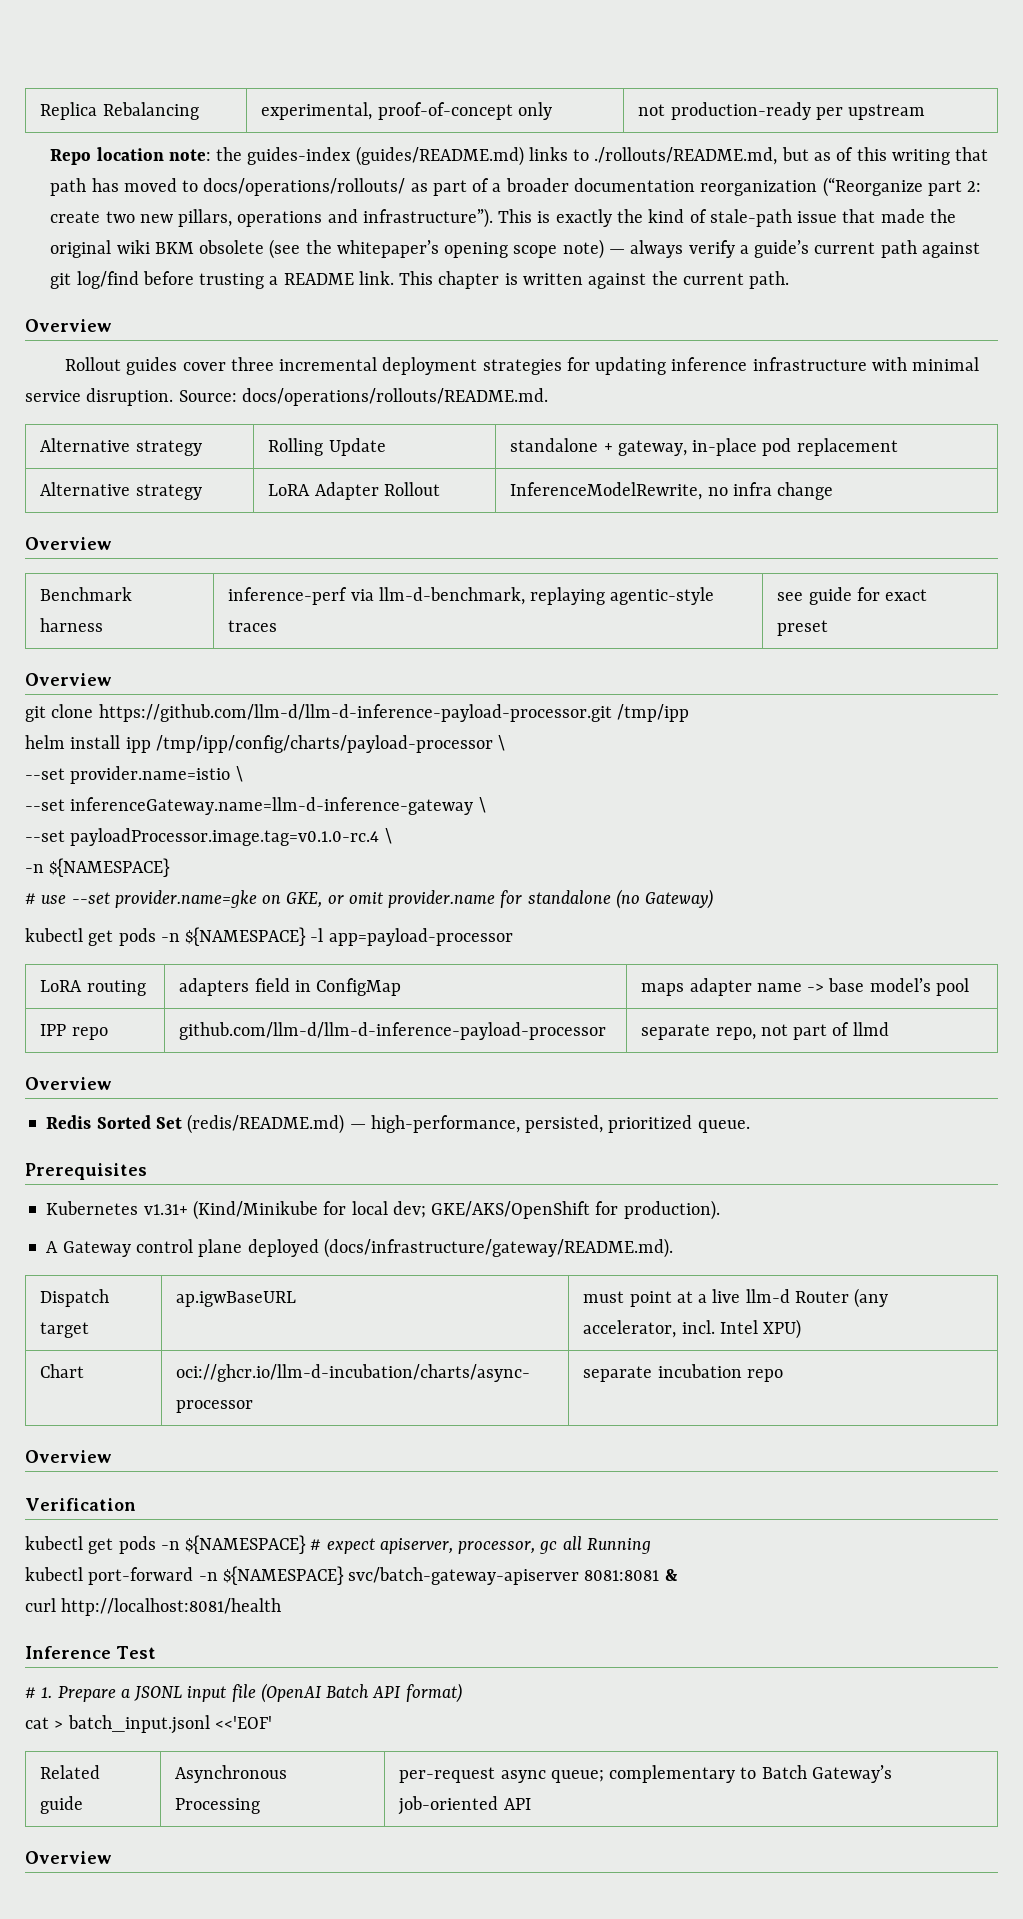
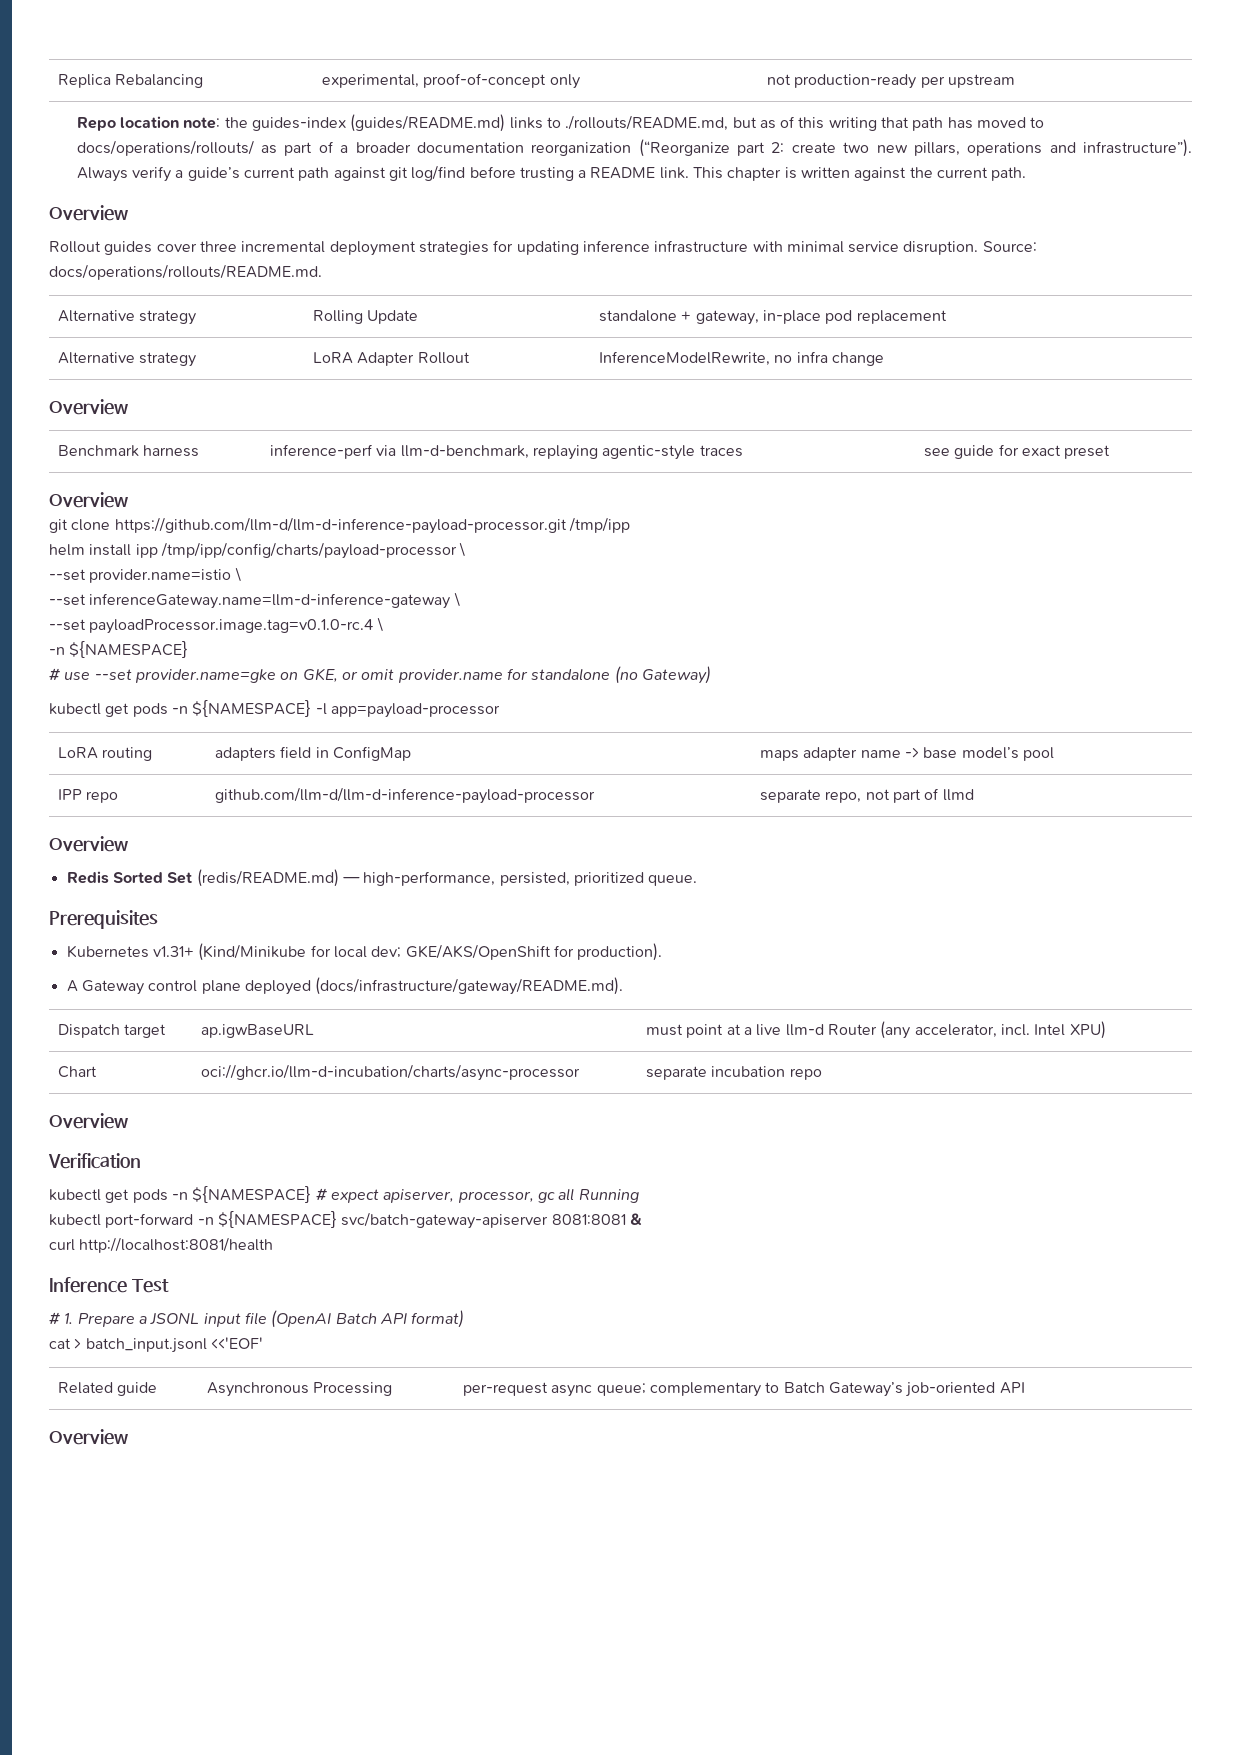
- This is exactly the kind of stale-path issue that made the original wiki BKM obsolete (see the whitepaper’s opening scope note) — always verify a guide’s current path against git log/find before trusting a README link.
+ Always verify a guide’s current path against git log/find before trusting a README link.

